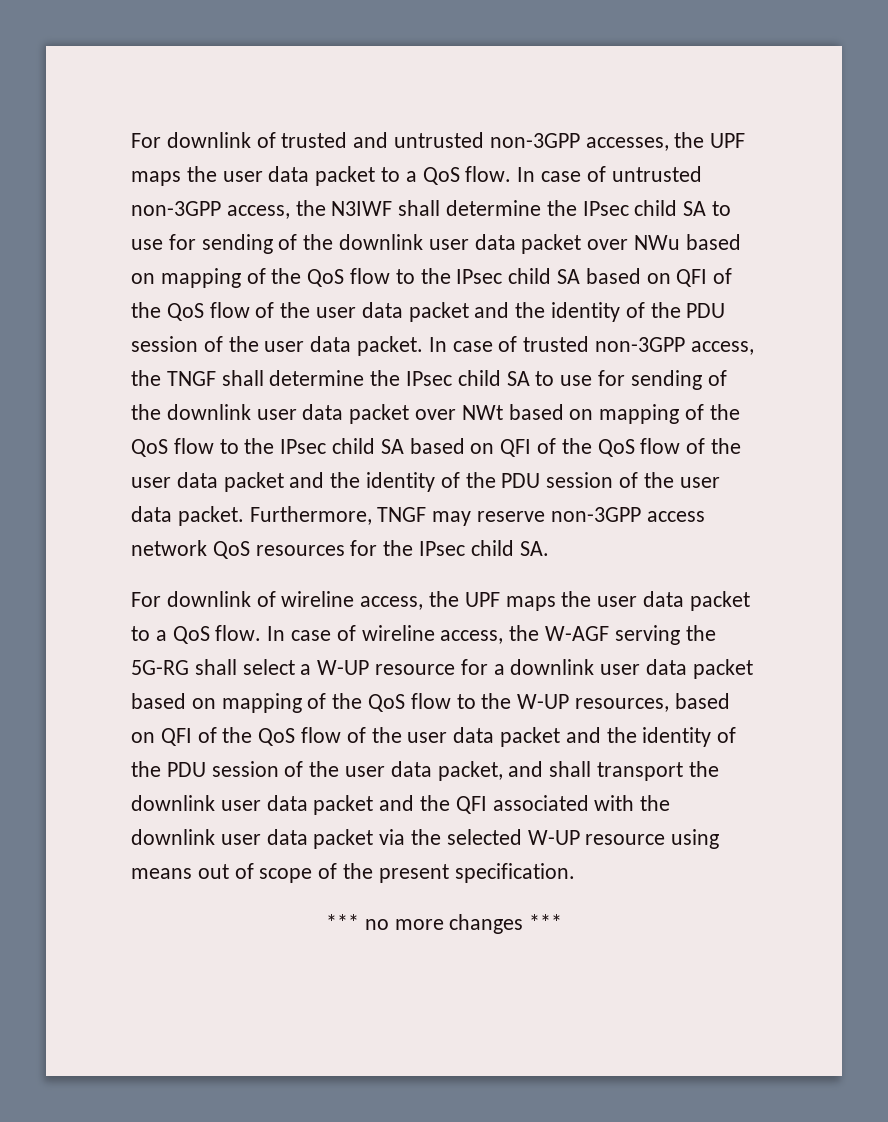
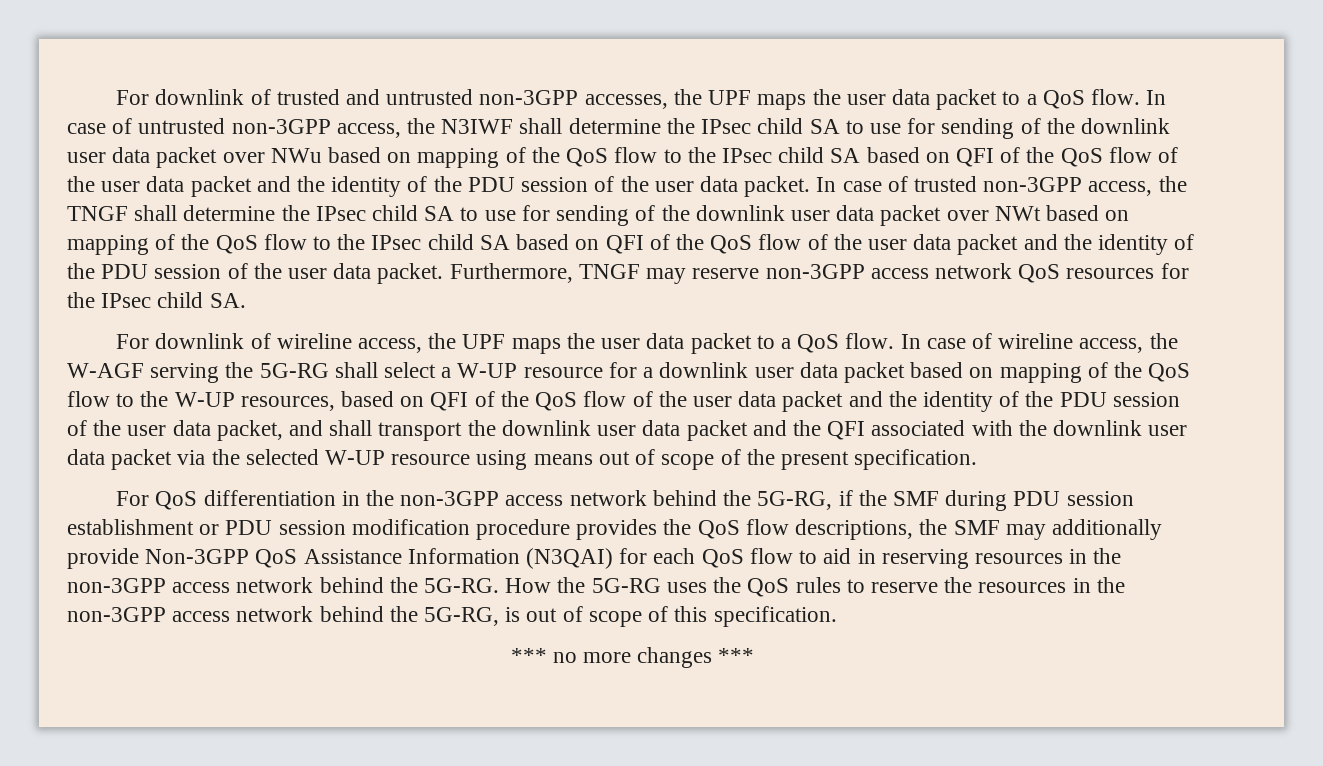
+ For QoS differentiation in the non-3GPP access network behind the 5G-RG, if the SMF during PDU session establishment or PDU session modification procedure provides the QoS flow descriptions, the SMF may additionally provide Non-3GPP QoS Assistance Information (N3QAI) for each QoS flow to aid in reserving resources in the non-3GPP access network behind the 5G-RG. How the 5G-RG uses the QoS rules to reserve the resources in the non-3GPP access network behind the 5G-RG, is out of scope of this specification.

